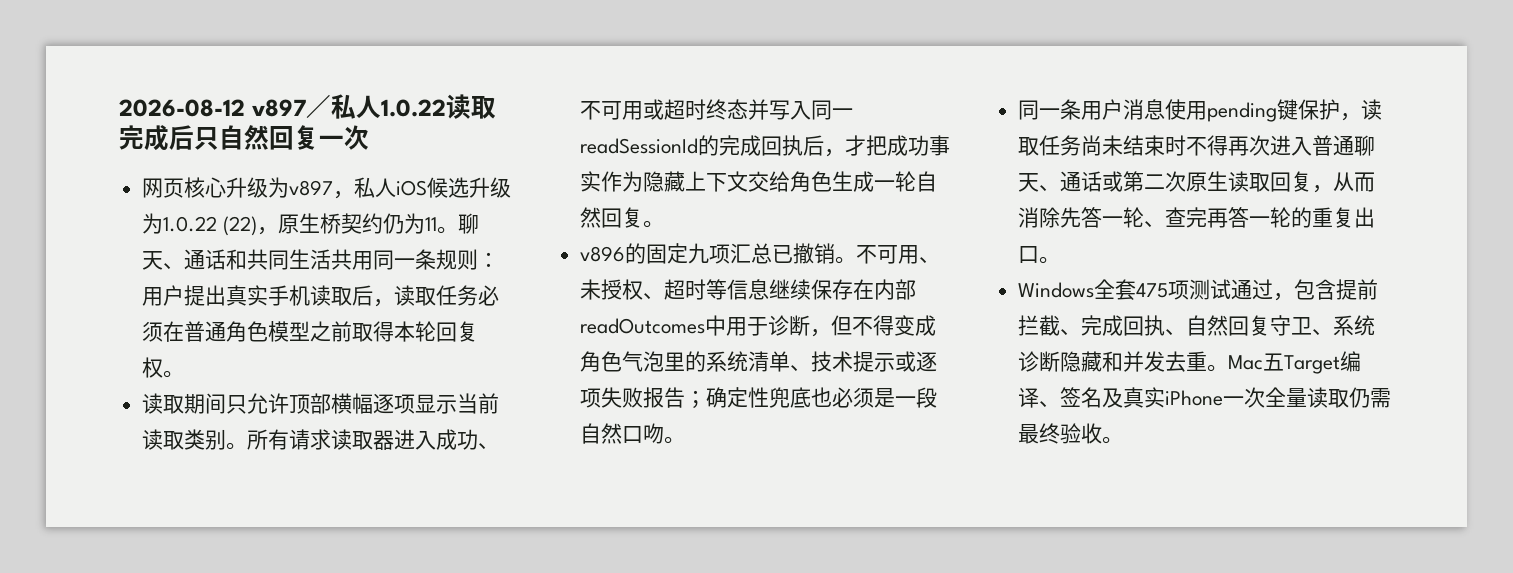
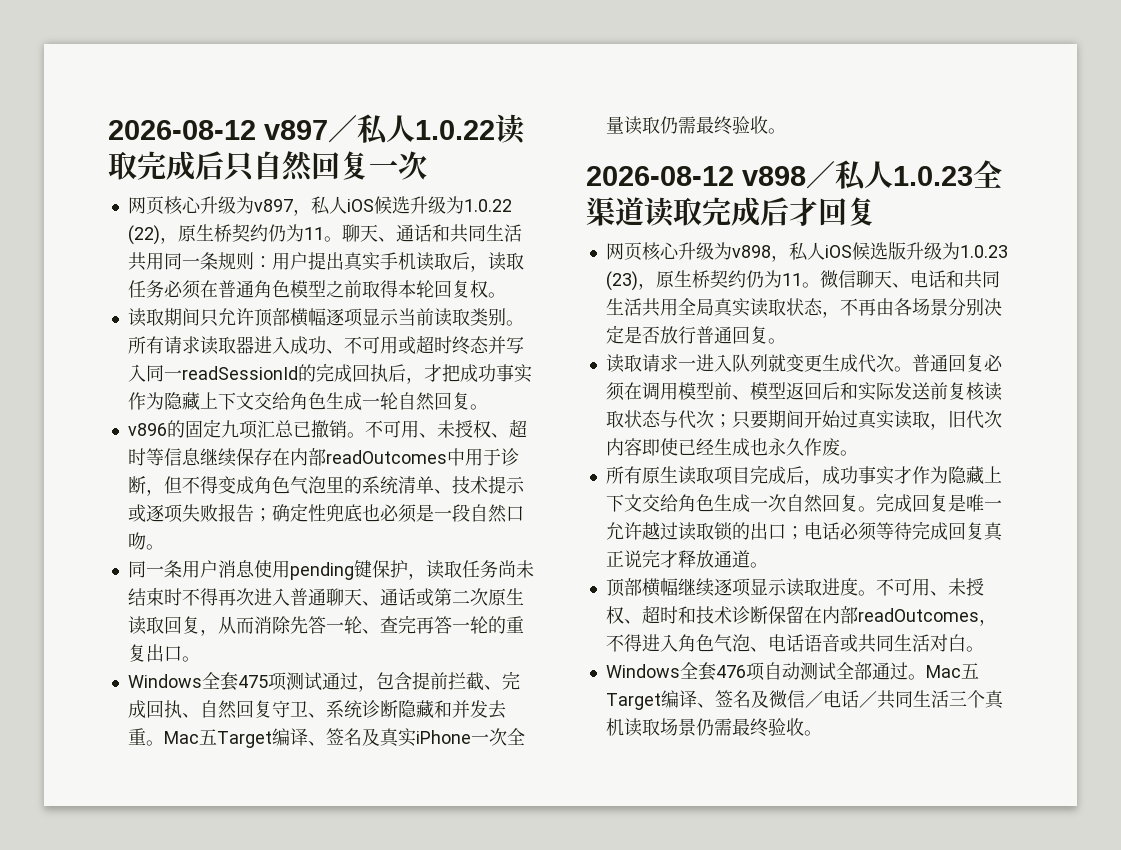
+ 2026-08-12 v898／私人1.0.23全渠道读取完成后才回复
+ 网页核心升级为v898，私人iOS候选版升级为1.0.23 (23)，原生桥契约仍为11。微信聊天、电话和共同生活共用全局真实读取状态，不再由各场景分别决定是否放行普通回复。
+ 读取请求一进入队列就变更生成代次。普通回复必须在调用模型前、模型返回后和实际发送前复核读取状态与代次；只要期间开始过真实读取，旧代次内容即使已经生成也永久作废。
+ 所有原生读取项目完成后，成功事实才作为隐藏上下文交给角色生成一次自然回复。完成回复是唯一允许越过读取锁的出口；电话必须等待完成回复真正说完才释放通道。
+ 顶部横幅继续逐项显示读取进度。不可用、未授权、超时和技术诊断保留在内部readOutcomes，不得进入角色气泡、电话语音或共同生活对白。
+ Windows全套476项自动测试全部通过。Mac五Target编译、签名及微信／电话／共同生活三个真机读取场景仍需最终验收。

